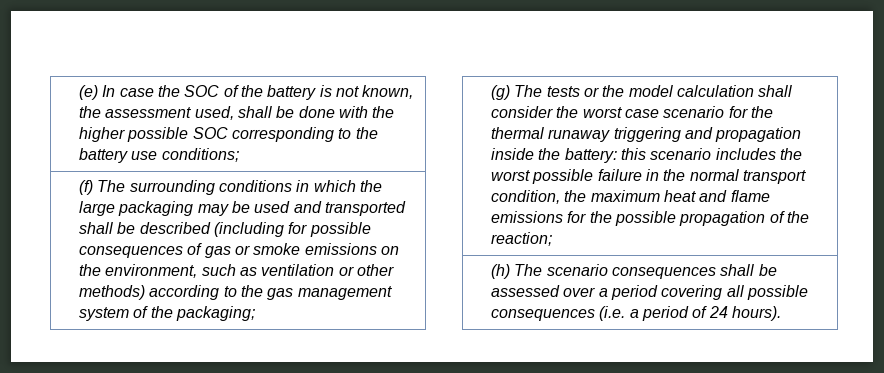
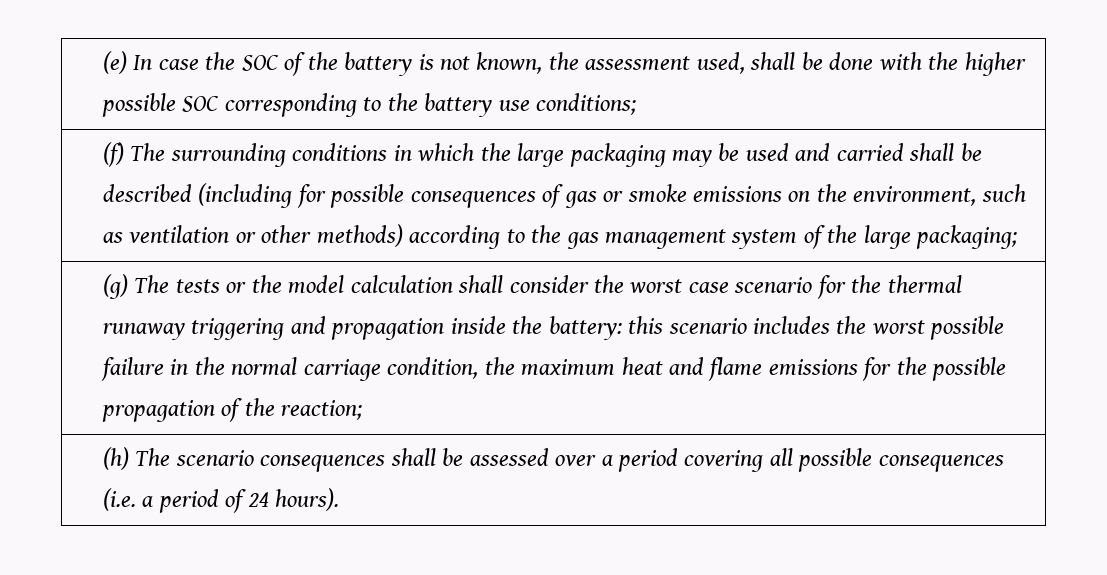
- (f) The surrounding conditions in which the large packaging may be used and transported shall be described (including for possible consequences of gas or smoke emissions on the environment, such as ventilation or other methods) according to the gas management system of the packaging;
+ (f) The surrounding conditions in which the large packaging may be used and carried shall be described (including for possible consequences of gas or smoke emissions on the environment, such as ventilation or other methods) according to the gas management system of the large packaging;
- (g) The tests or the model calculation shall consider the worst case scenario for the thermal runaway triggering and propagation inside the battery: this scenario includes the worst possible failure in the normal transport condition, the maximum heat and flame emissions for the possible propagation of the reaction;
+ (g) The tests or the model calculation shall consider the worst case scenario for the thermal runaway triggering and propagation inside the battery: this scenario includes the worst possible failure in the normal carriage condition, the maximum heat and flame emissions for the possible propagation of the reaction;

